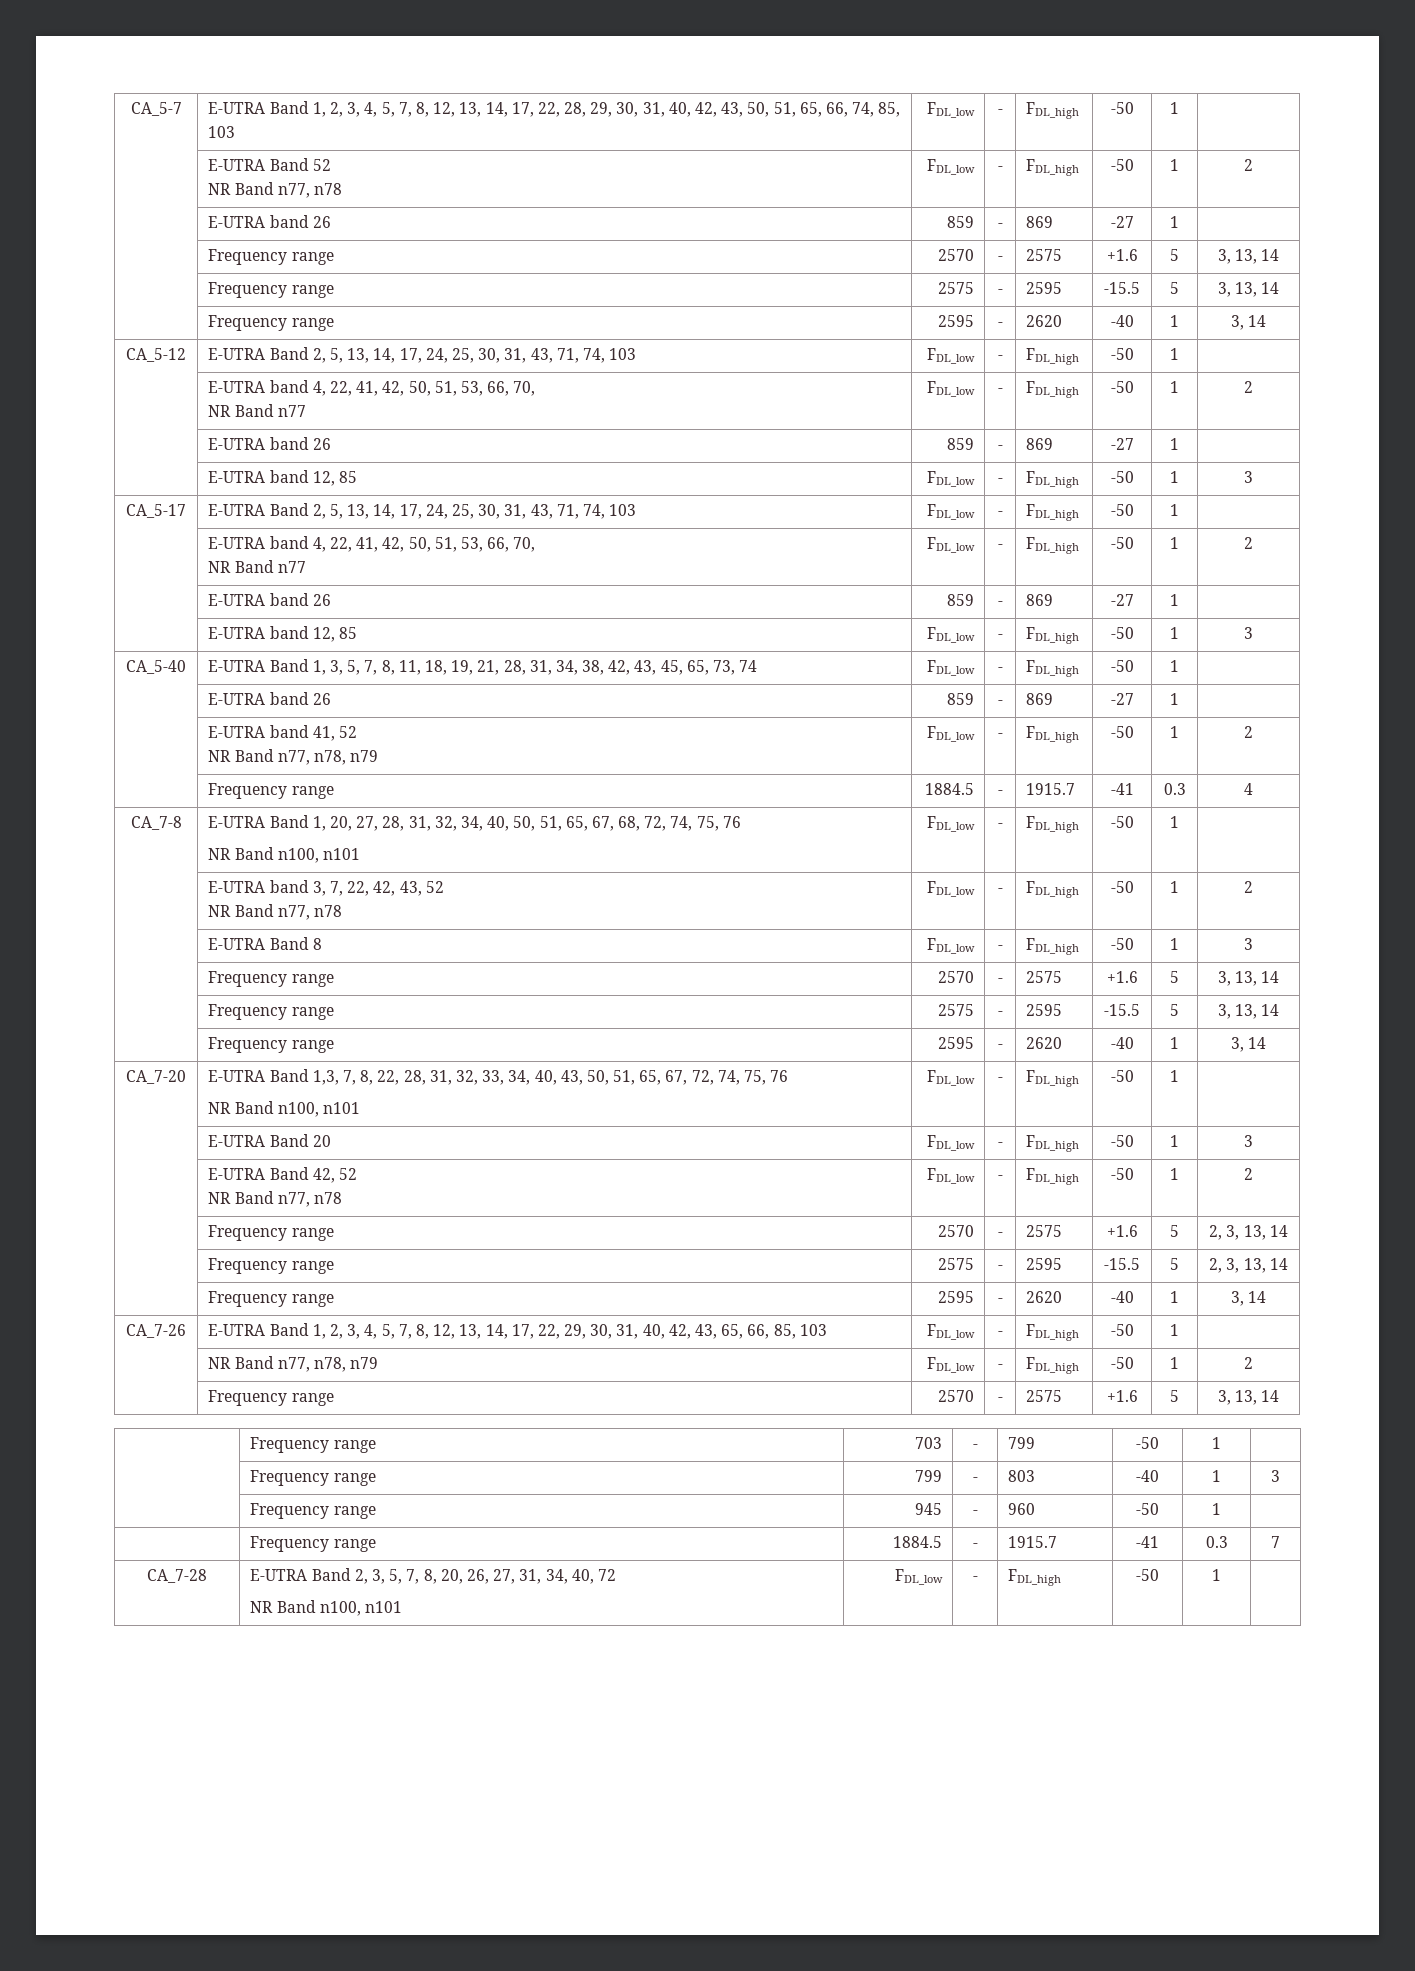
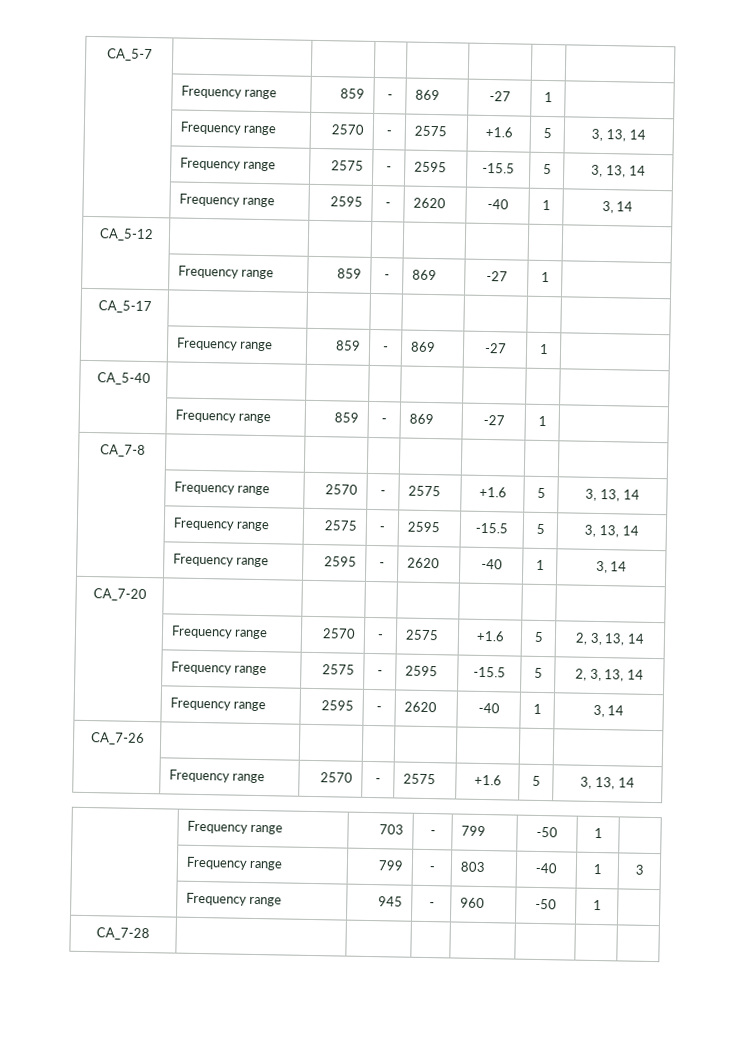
- CA_5-7 | E-UTRA Band 1, 2, 3, 4, 5, 7, 8, 12, 13, 14, 17, 22, 28, 29, 30, 31, 40, 42, 43, 50, 51, 65, 66, 74, 85, 103 | FDL_low | - | FDL_high | -50 | 1 |
- | E-UTRA Band 52
- NR Band n77, n78 | FDL_low | - | FDL_high | -50 | 1 | 2
- | E-UTRA band 26 | 859 | - | 869 | -27 | 1 |
+ CA_5-7 | | | | | | |
+ | Frequency range | 859 | - | 869 | -27 | 1 |
- CA_5-12 | E-UTRA Band 2, 5, 13, 14, 17, 24, 25, 30, 31, 43, 71, 74, 103 | FDL_low | - | FDL_high | -50 | 1 |
- | E-UTRA band 4, 22, 41, 42, 50, 51, 53, 66, 70,
- NR Band n77 | FDL_low | - | FDL_high | -50 | 1 | 2
- | E-UTRA band 26 | 859 | - | 869 | -27 | 1 |
- | E-UTRA band 12, 85 | FDL_low | - | FDL_high | -50 | 1 | 3
- CA_5-17 | E-UTRA Band 2, 5, 13, 14, 17, 24, 25, 30, 31, 43, 71, 74, 103 | FDL_low | - | FDL_high | -50 | 1 |
- | E-UTRA band 4, 22, 41, 42, 50, 51, 53, 66, 70,
- NR Band n77 | FDL_low | - | FDL_high | -50 | 1 | 2
- | E-UTRA band 26 | 859 | - | 869 | -27 | 1 |
- | E-UTRA band 12, 85 | FDL_low | - | FDL_high | -50 | 1 | 3
- CA_5-40 | E-UTRA Band 1, 3, 5, 7, 8, 11, 18, 19, 21, 28, 31, 34, 38, 42, 43, 45, 65, 73, 74 | FDL_low | - | FDL_high | -50 | 1 |
- | E-UTRA band 26 | 859 | - | 869 | -27 | 1 |
- | E-UTRA band 41, 52
- NR Band n77, n78, n79 | FDL_low | - | FDL_high | -50 | 1 | 2
- | Frequency range | 1884.5 | - | 1915.7 | -41 | 0.3 | 4
- CA_7-8 | E-UTRA Band 1, 20, 27, 28, 31, 32, 34, 40, 50, 51, 65, 67, 68, 72, 74, 75, 76
- NR Band n100, n101 | FDL_low | - | FDL_high | -50 | 1 |
- | E-UTRA band 3, 7, 22, 42, 43, 52
- NR Band n77, n78 | FDL_low | - | FDL_high | -50 | 1 | 2
- | E-UTRA Band 8 | FDL_low | - | FDL_high | -50 | 1 | 3
+ CA_5-12 | | | | | | |
+ | Frequency range | 859 | - | 869 | -27 | 1 |
+ CA_5-17 | | | | | | |
+ | Frequency range | 859 | - | 869 | -27 | 1 |
+ CA_5-40 | | | | | | |
+ | Frequency range | 859 | - | 869 | -27 | 1 |
+ CA_7-8 | | | | | | |
- CA_7-20 | E-UTRA Band 1,3, 7, 8, 22, 28, 31, 32, 33, 34, 40, 43, 50, 51, 65, 67, 72, 74, 75, 76
- NR Band n100, n101 | FDL_low | - | FDL_high | -50 | 1 |
- | E-UTRA Band 20 | FDL_low | - | FDL_high | -50 | 1 | 3
- | E-UTRA Band 42, 52
- NR Band n77, n78 | FDL_low | - | FDL_high | -50 | 1 | 2
+ CA_7-20 | | | | | | |
- CA_7-26 | E-UTRA Band 1, 2, 3, 4, 5, 7, 8, 12, 13, 14, 17, 22, 29, 30, 31, 40, 42, 43, 65, 66, 85, 103 | FDL_low | - | FDL_high | -50 | 1 |
- | NR Band n77, n78, n79 | FDL_low | - | FDL_high | -50 | 1 | 2
+ CA_7-26 | | | | | | |
- | Frequency range | 1884.5 | - | 1915.7 | -41 | 0.3 | 7
- CA_7-28 | E-UTRA Band 2, 3, 5, 7, 8, 20, 26, 27, 31, 34, 40, 72
- NR Band n100, n101 | FDL_low | - | FDL_high | -50 | 1 |
+ CA_7-28 | | | | | | |

